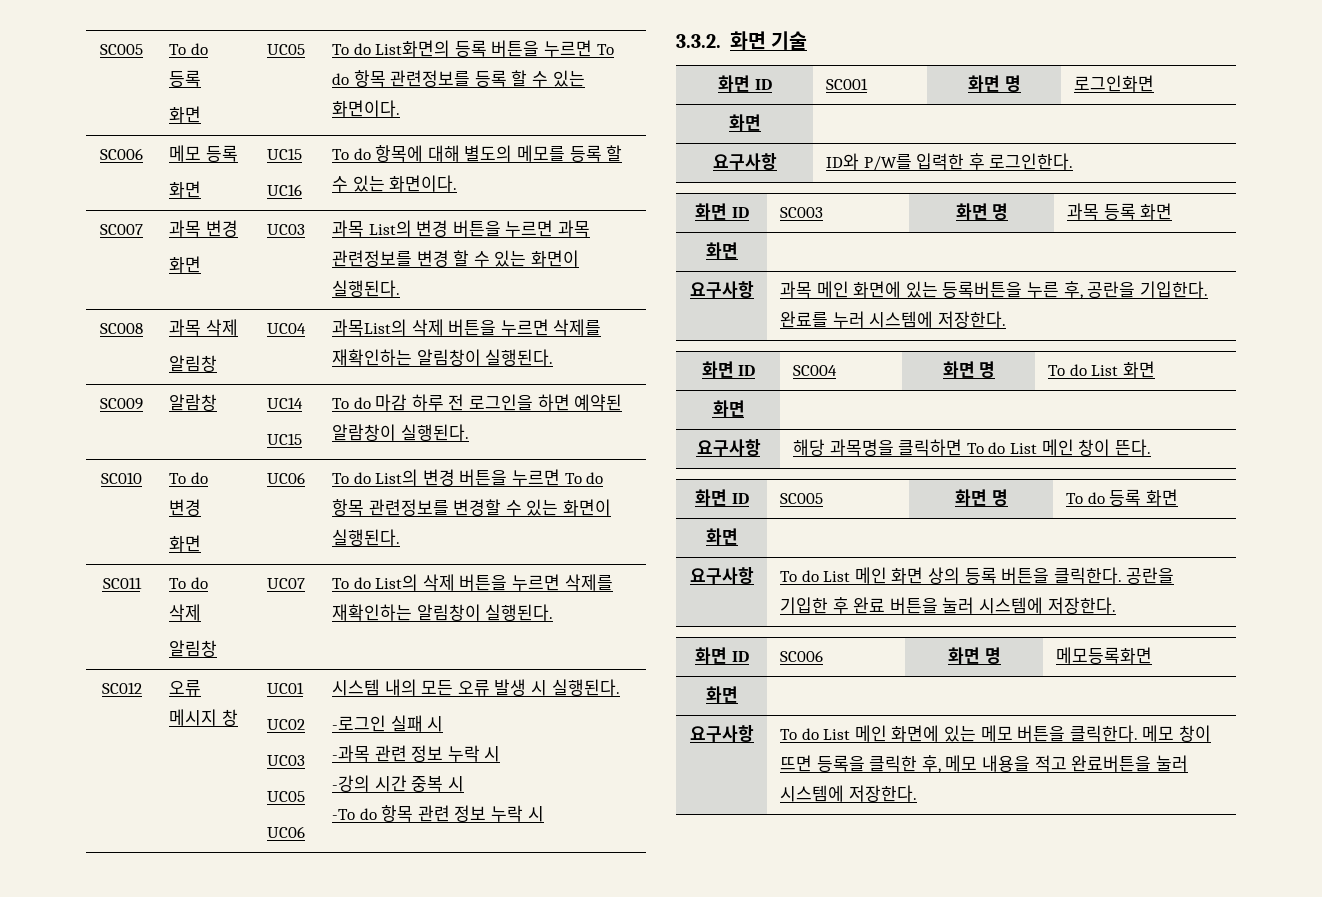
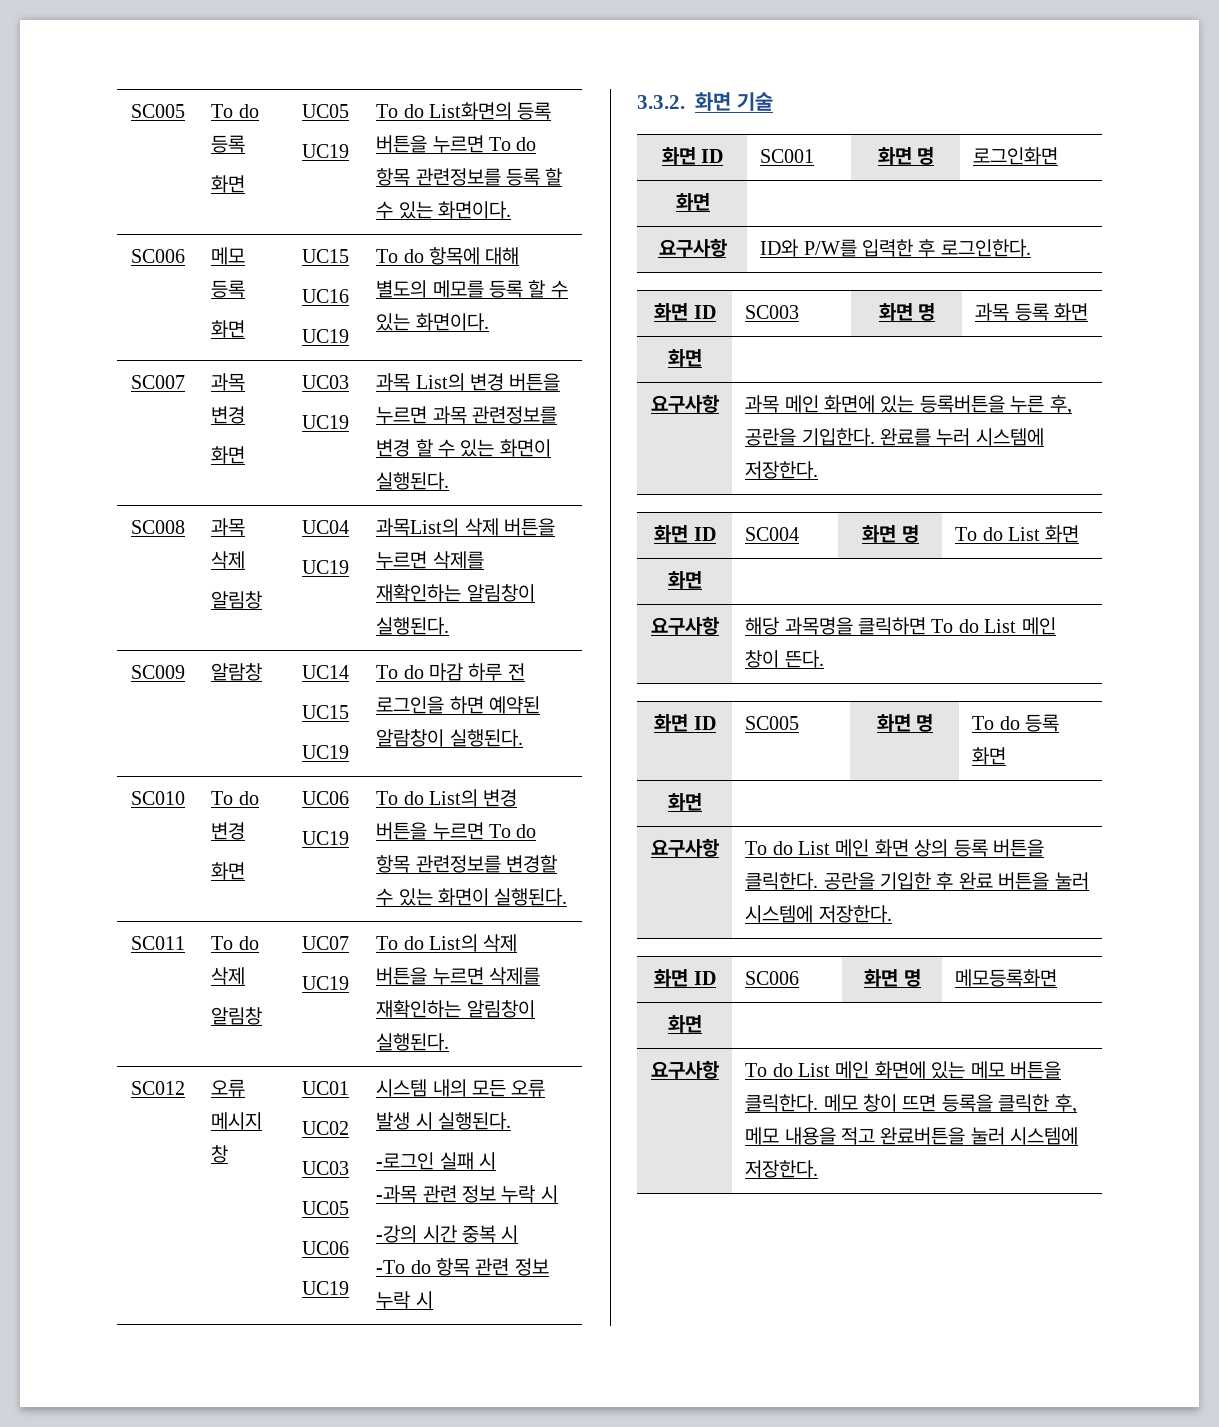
  SC005 | To do 등록
- 화면 | UC05 | To do List화면의 등록 버튼을 누르면 To do 항목 관련정보를 등록 할 수 있는 화면이다.
+ 화면 | UC05
+ UC19 | To do List화면의 등록 버튼을 누르면 To do 항목 관련정보를 등록 할 수 있는 화면이다.
  SC006 | 메모 등록
  화면 | UC15
- UC16 | To do 항목에 대해 별도의 메모를 등록 할 수 있는 화면이다.
+ UC16
+ UC19 | To do 항목에 대해 별도의 메모를 등록 할 수 있는 화면이다.
  SC007 | 과목 변경
- 화면 | UC03 | 과목 List의 변경 버튼을 누르면 과목 관련정보를 변경 할 수 있는 화면이 실행된다.
+ 화면 | UC03
+ UC19 | 과목 List의 변경 버튼을 누르면 과목 관련정보를 변경 할 수 있는 화면이 실행된다.
  SC008 | 과목 삭제
- 알림창 | UC04 | 과목List의 삭제 버튼을 누르면 삭제를 재확인하는 알림창이 실행된다.
+ 알림창 | UC04
+ UC19 | 과목List의 삭제 버튼을 누르면 삭제를 재확인하는 알림창이 실행된다.
  SC009 | 알람창 | UC14
- UC15 | To do 마감 하루 전 로그인을 하면 예약된 알람창이 실행된다.
+ UC15
+ UC19 | To do 마감 하루 전 로그인을 하면 예약된 알람창이 실행된다.
  SC010 | To do 변경
- 화면 | UC06 | To do List의 변경 버튼을 누르면 To do 항목 관련정보를 변경할 수 있는 화면이 실행된다.
+ 화면 | UC06
+ UC19 | To do List의 변경 버튼을 누르면 To do 항목 관련정보를 변경할 수 있는 화면이 실행된다.
  SC011 | To do 삭제
- 알림창 | UC07 | To do List의 삭제 버튼을 누르면 삭제를 재확인하는 알림창이 실행된다.
+ 알림창 | UC07
+ UC19 | To do List의 삭제 버튼을 누르면 삭제를 재확인하는 알림창이 실행된다.
  SC012 | 오류 메시지 창 | UC01
  UC02
  UC03
  UC05
- UC06 | 시스템 내의 모든 오류 발생 시 실행된다.
+ UC06
+ UC19 | 시스템 내의 모든 오류 발생 시 실행된다.

